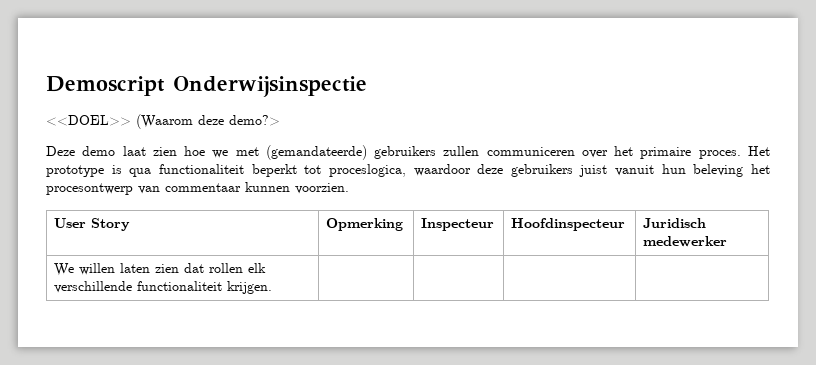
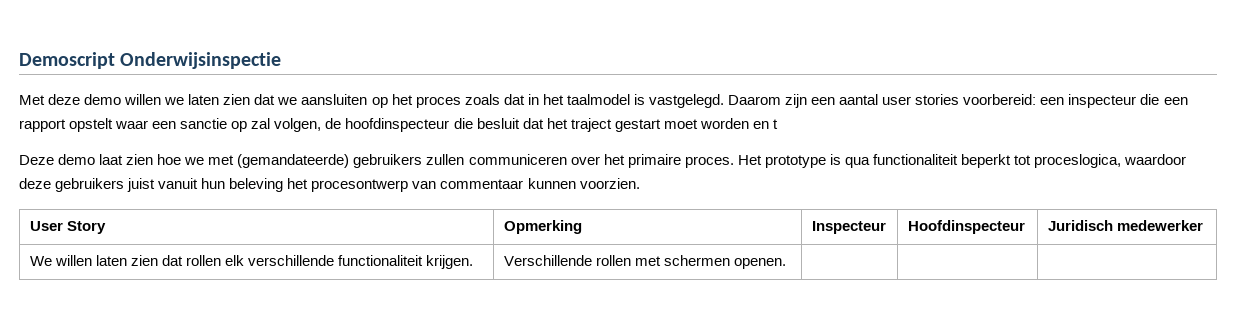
- <<DOEL>> (Waarom deze demo?>
+ Met deze demo willen we laten zien dat we aansluiten op het proces zoals dat in het taalmodel is vastgelegd. Daarom zijn een aantal user stories voorbereid: een inspecteur die een rapport opstelt waar een sanctie op zal volgen, de hoofdinspecteur die besluit dat het traject gestart moet worden en t
- We willen laten zien dat rollen elk verschillende functionaliteit krijgen. | | | |
+ We willen laten zien dat rollen elk verschillende functionaliteit krijgen. | Verschillende rollen met schermen openen. | | |

